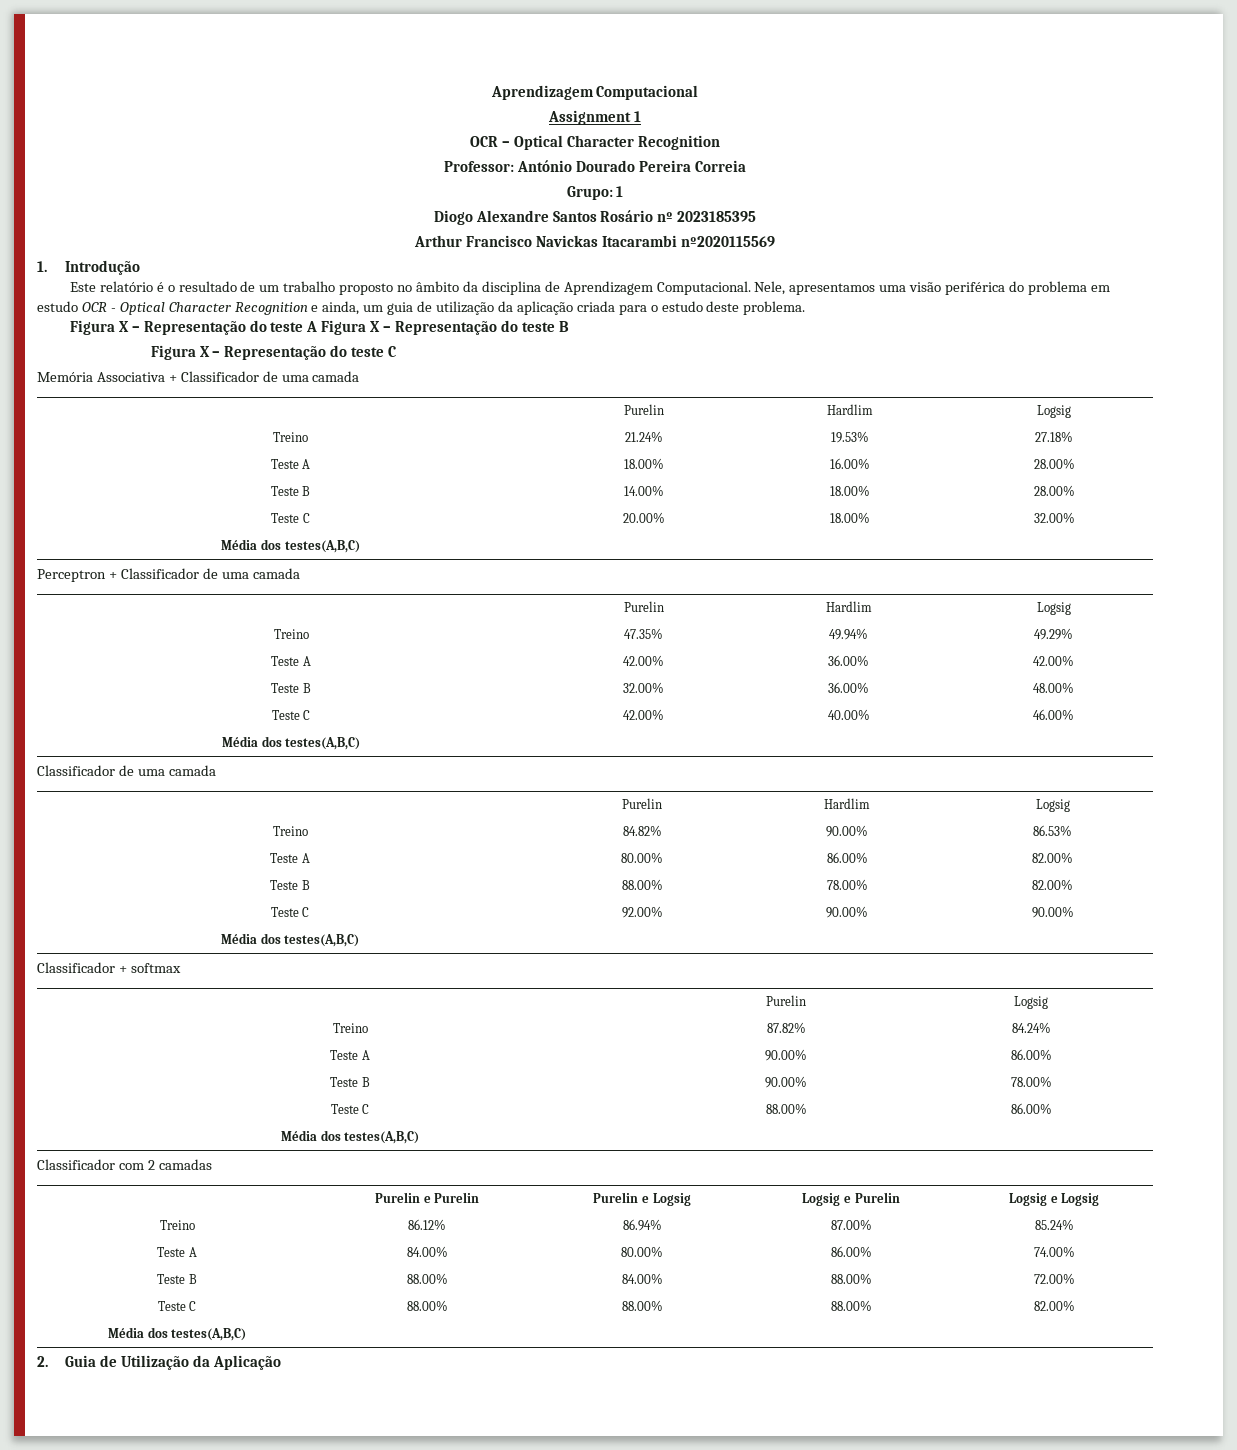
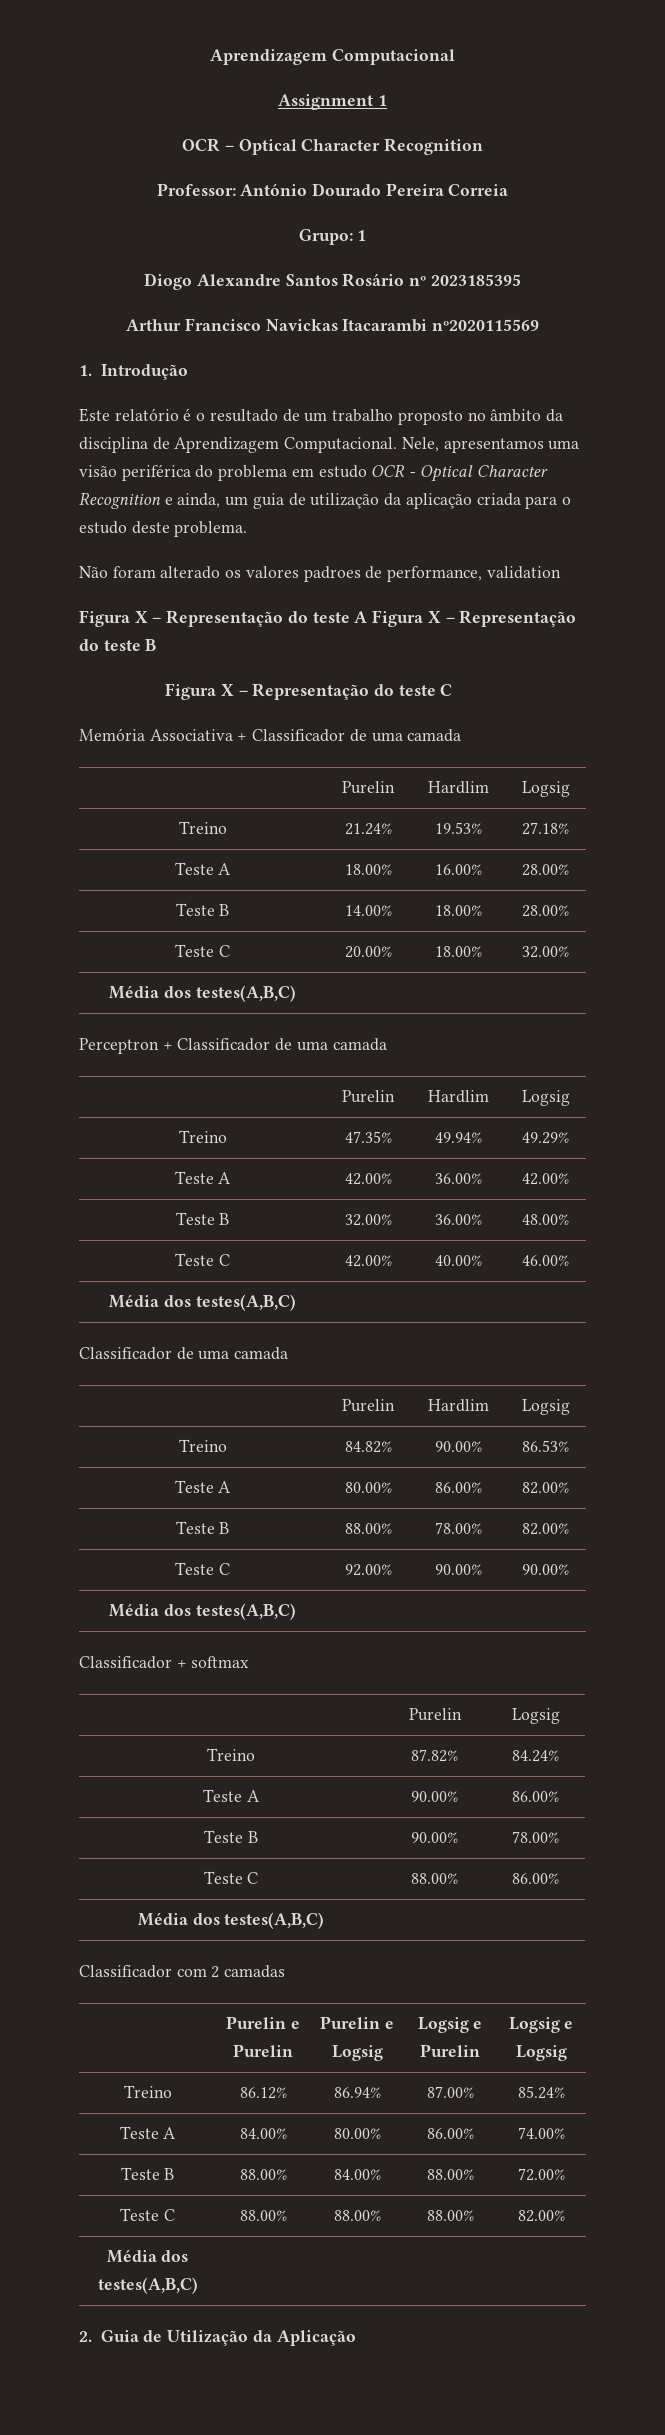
+ Não foram alterado os valores padroes de performance, validation

